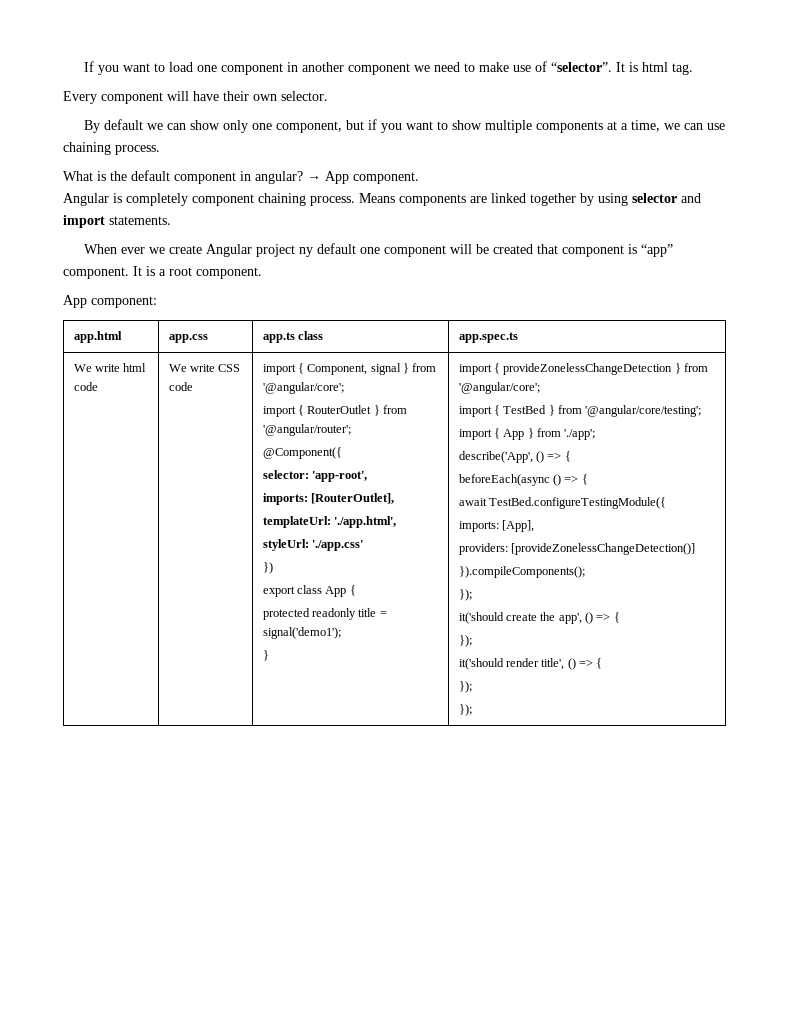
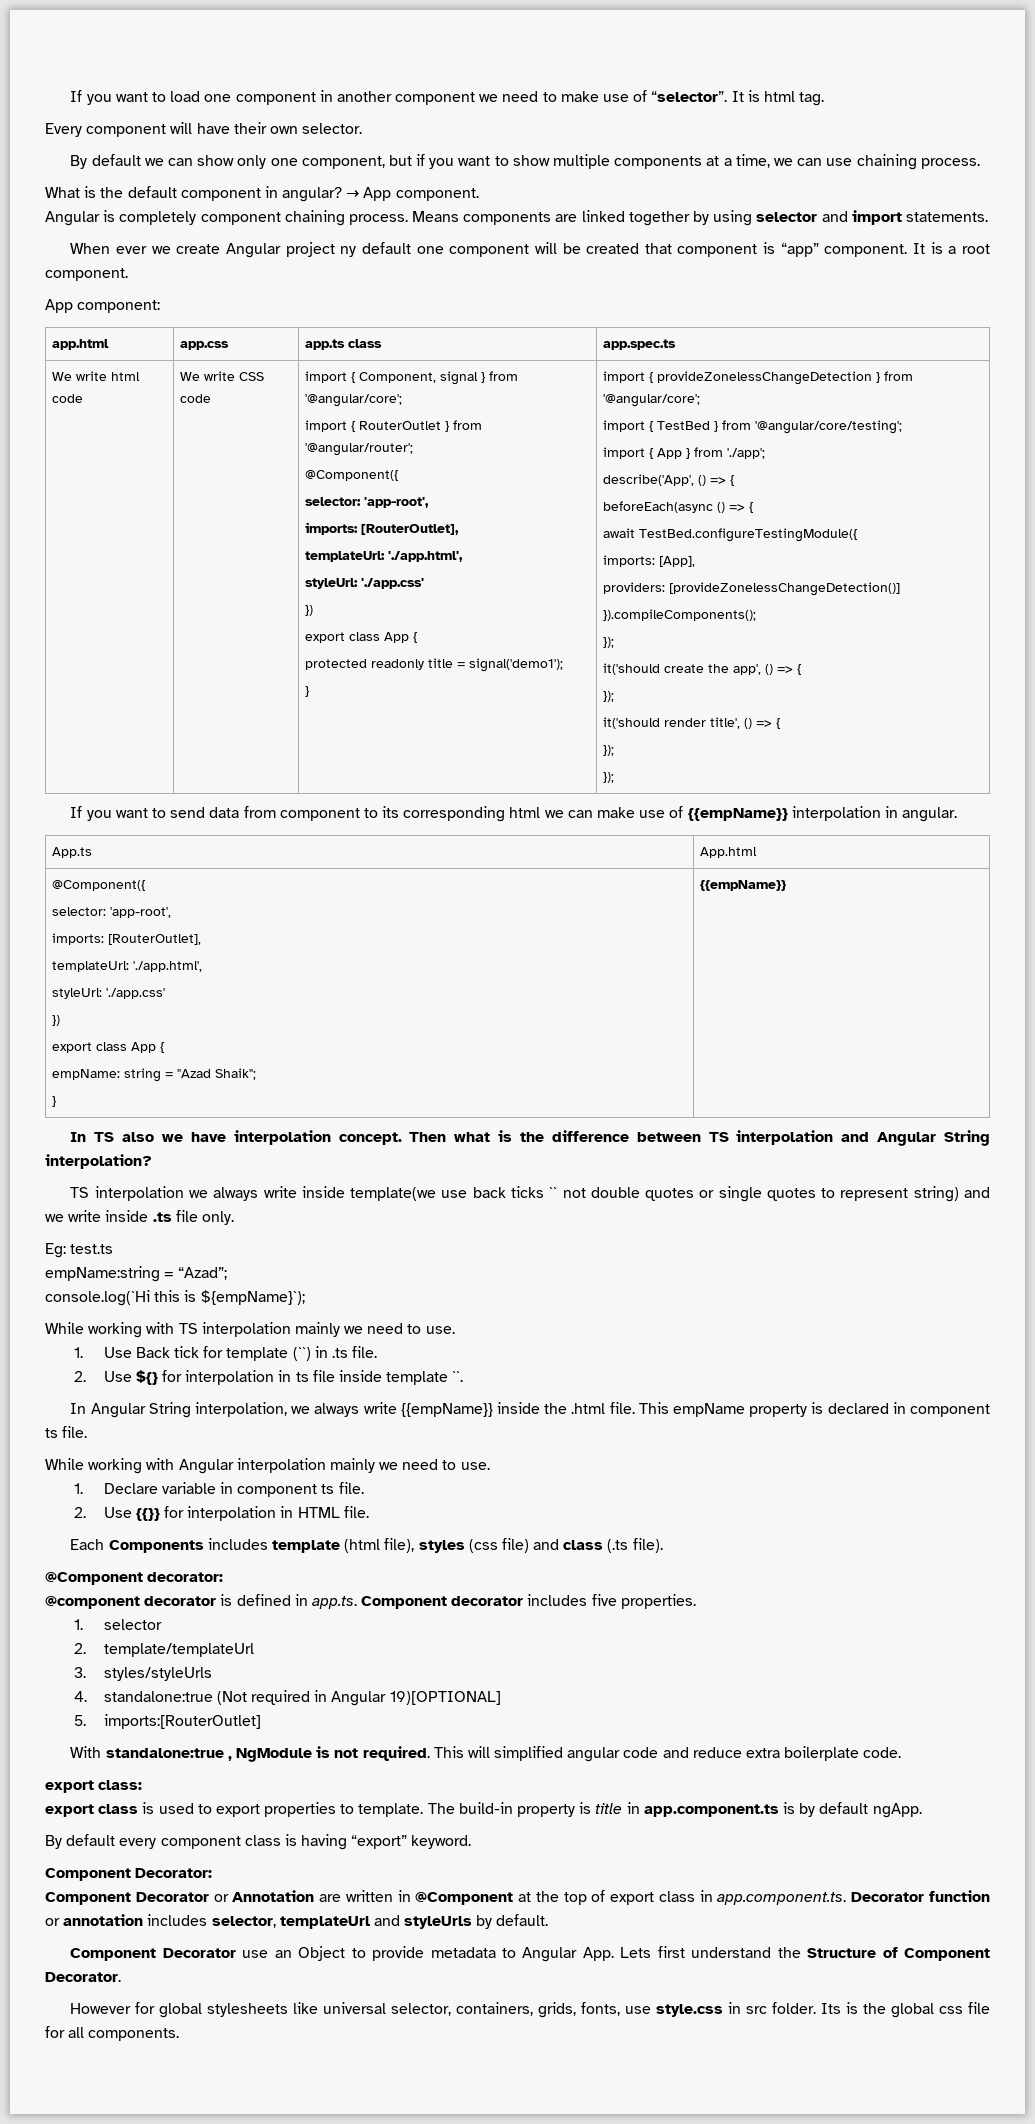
+ If you want to send data from component to its corresponding html we can make use of {{empName}} interpolation in angular.
+ App.ts | App.html
+ @Component({
+ selector: 'app-root',
+ imports: [RouterOutlet],
+ templateUrl: './app.html',
+ styleUrl: './app.css'
+ })
+ export class App {
+ empName: string = "Azad Shaik";
+ } | {{empName}}
+ In TS also we have interpolation concept. Then what is the difference between TS interpolation and Angular String interpolation?
+ TS interpolation we always write inside template(we use back ticks `` not double quotes or single quotes to represent string) and we write inside .ts file only.
+ Eg: test.ts
+ empName:string = “Azad”;
+ console.log(`Hi this is ${empName}`);
+ While working with TS interpolation mainly we need to use.
+ 1. Use Back tick for template (``) in .ts file.
+ 2. Use ${} for interpolation in ts file inside template ``.
+ In Angular String interpolation, we always write {{empName}} inside the .html file. This empName property is declared in component ts file.
+ While working with Angular interpolation mainly we need to use.
+ 1. Declare variable in component ts file.
+ 2. Use {{}} for interpolation in HTML file.
+ Each Components includes template (html file), styles (css file) and class (.ts file).
+ @Component decorator:
+ @component decorator is defined in app.ts. Component decorator includes five properties.
+ 1. selector
+ 2. template/templateUrl
+ 3. styles/styleUrls
+ 4. standalone:true (Not required in Angular 19)[OPTIONAL]
+ 5. imports:[RouterOutlet]
+ With standalone:true , NgModule is not required. This will simplified angular code and reduce extra boilerplate code.
+ export class:
+ export class is used to export properties to template. The build-in property is title in app.component.ts is by default ngApp.
+ By default every component class is having “export” keyword.
+ Component Decorator:
+ Component Decorator or Annotation are written in @Component at the top of export class in app.component.ts. Decorator function or annotation includes selector, templateUrl and styleUrls by default.
+ Component Decorator use an Object to provide metadata to Angular App. Lets first understand the Structure of Component Decorator.
+ However for global stylesheets like universal selector, containers, grids, fonts, use style.css in src folder. Its is the global css file for all components.

